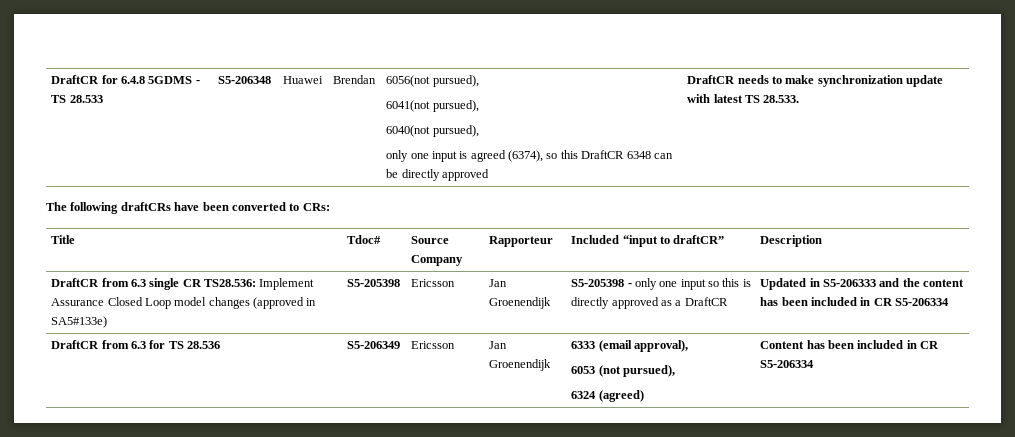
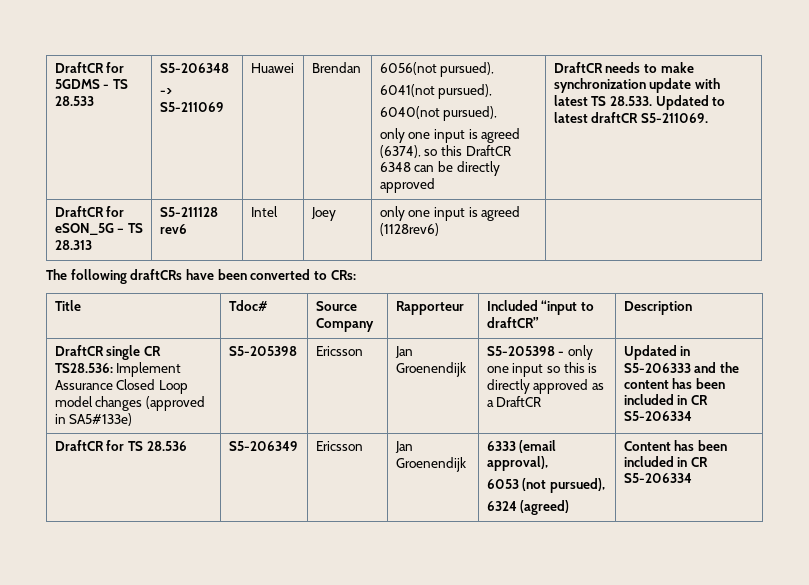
- DraftCR for 6.4.8 5GDMS - TS 28.533
+ DraftCR for 5GDMS - TS 28.533
+ -> S5-211069
- DraftCR needs to make synchronization update with latest TS 28.533.
+ DraftCR needs to make synchronization update with latest TS 28.533. Updated to latest draftCR S5-211069.
+ DraftCR for eSON_5G – TS 28.313 | S5-211128 rev6 | Intel | Joey | only one input is agreed (1128rev6) |
- DraftCR from 6.3 single CR TS28.536: Implement Assurance Closed Loop model changes (approved in SA5#133e)
+ DraftCR single CR TS28.536: Implement Assurance Closed Loop model changes (approved in SA5#133e)
- DraftCR from 6.3 for TS 28.536 | S5-206349 | Ericsson | Jan Groenendijk | 6333 (email approval),
+ DraftCR for TS 28.536 | S5-206349 | Ericsson | Jan Groenendijk | 6333 (email approval),

